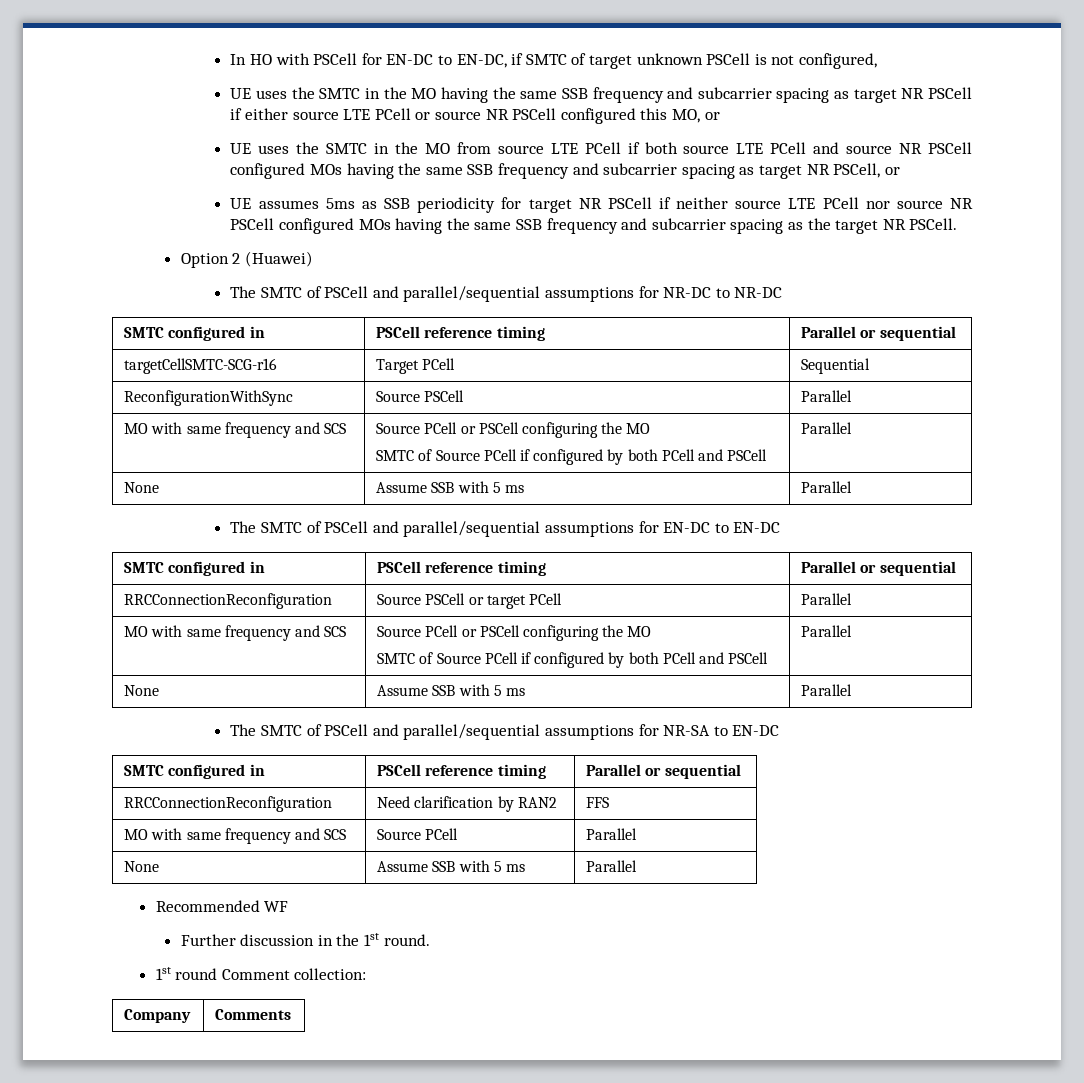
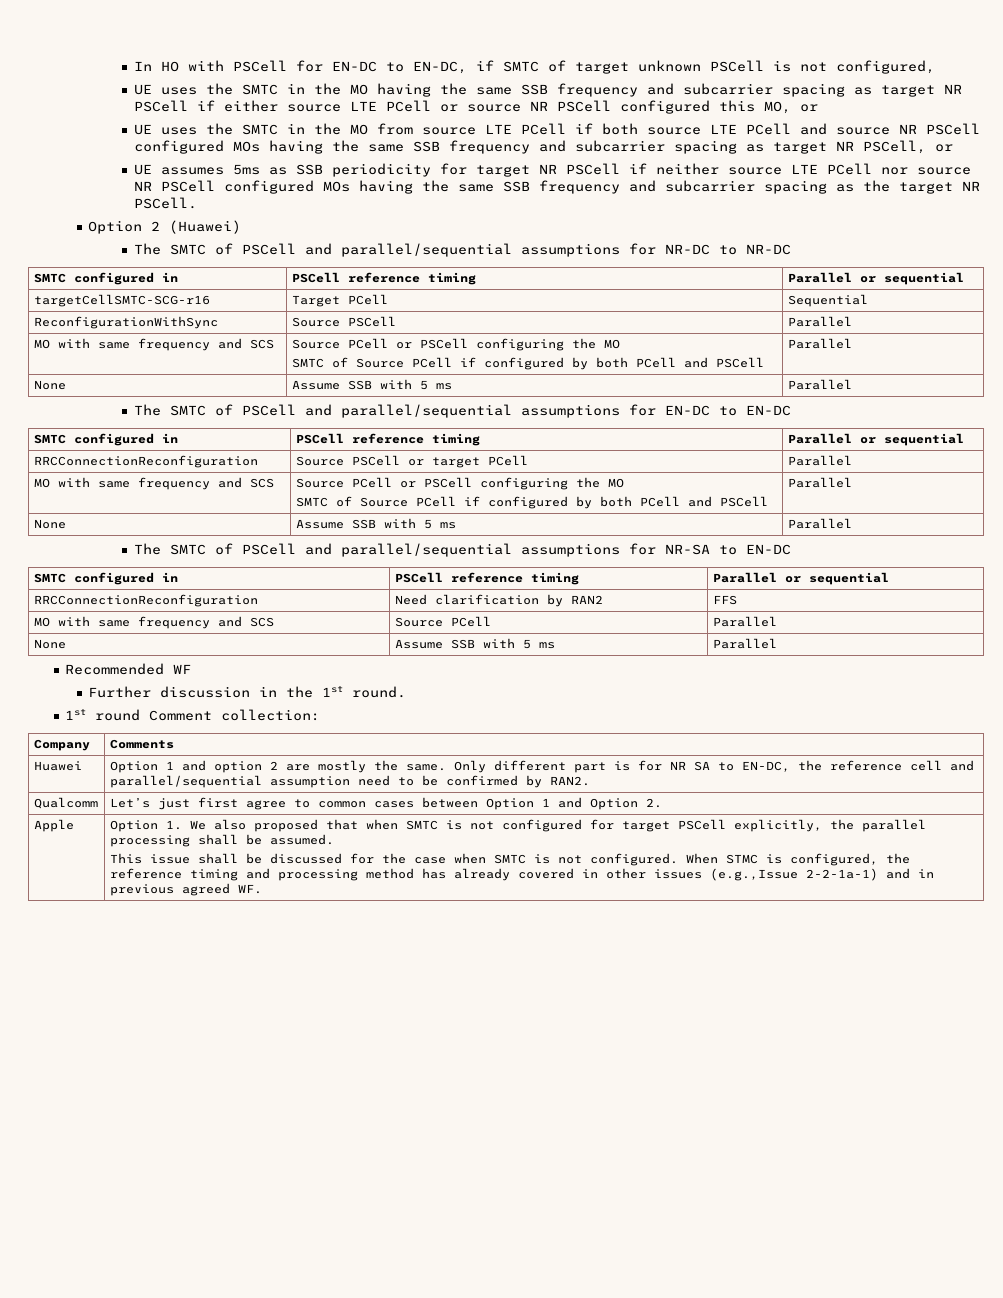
+ Huawei | Option 1 and option 2 are mostly the same. Only different part is for NR SA to EN-DC, the reference cell and parallel/sequential assumption need to be confirmed by RAN2.
+ Qualcomm | Let’s just first agree to common cases between Option 1 and Option 2.
+ Apple | Option 1. We also proposed that when SMTC is not configured for target PSCell explicitly, the parallel processing shall be assumed.
+ This issue shall be discussed for the case when SMTC is not configured. When STMC is configured, the reference timing and processing method has already covered in other issues (e.g.,Issue 2-2-1a-1) and in previous agreed WF.

